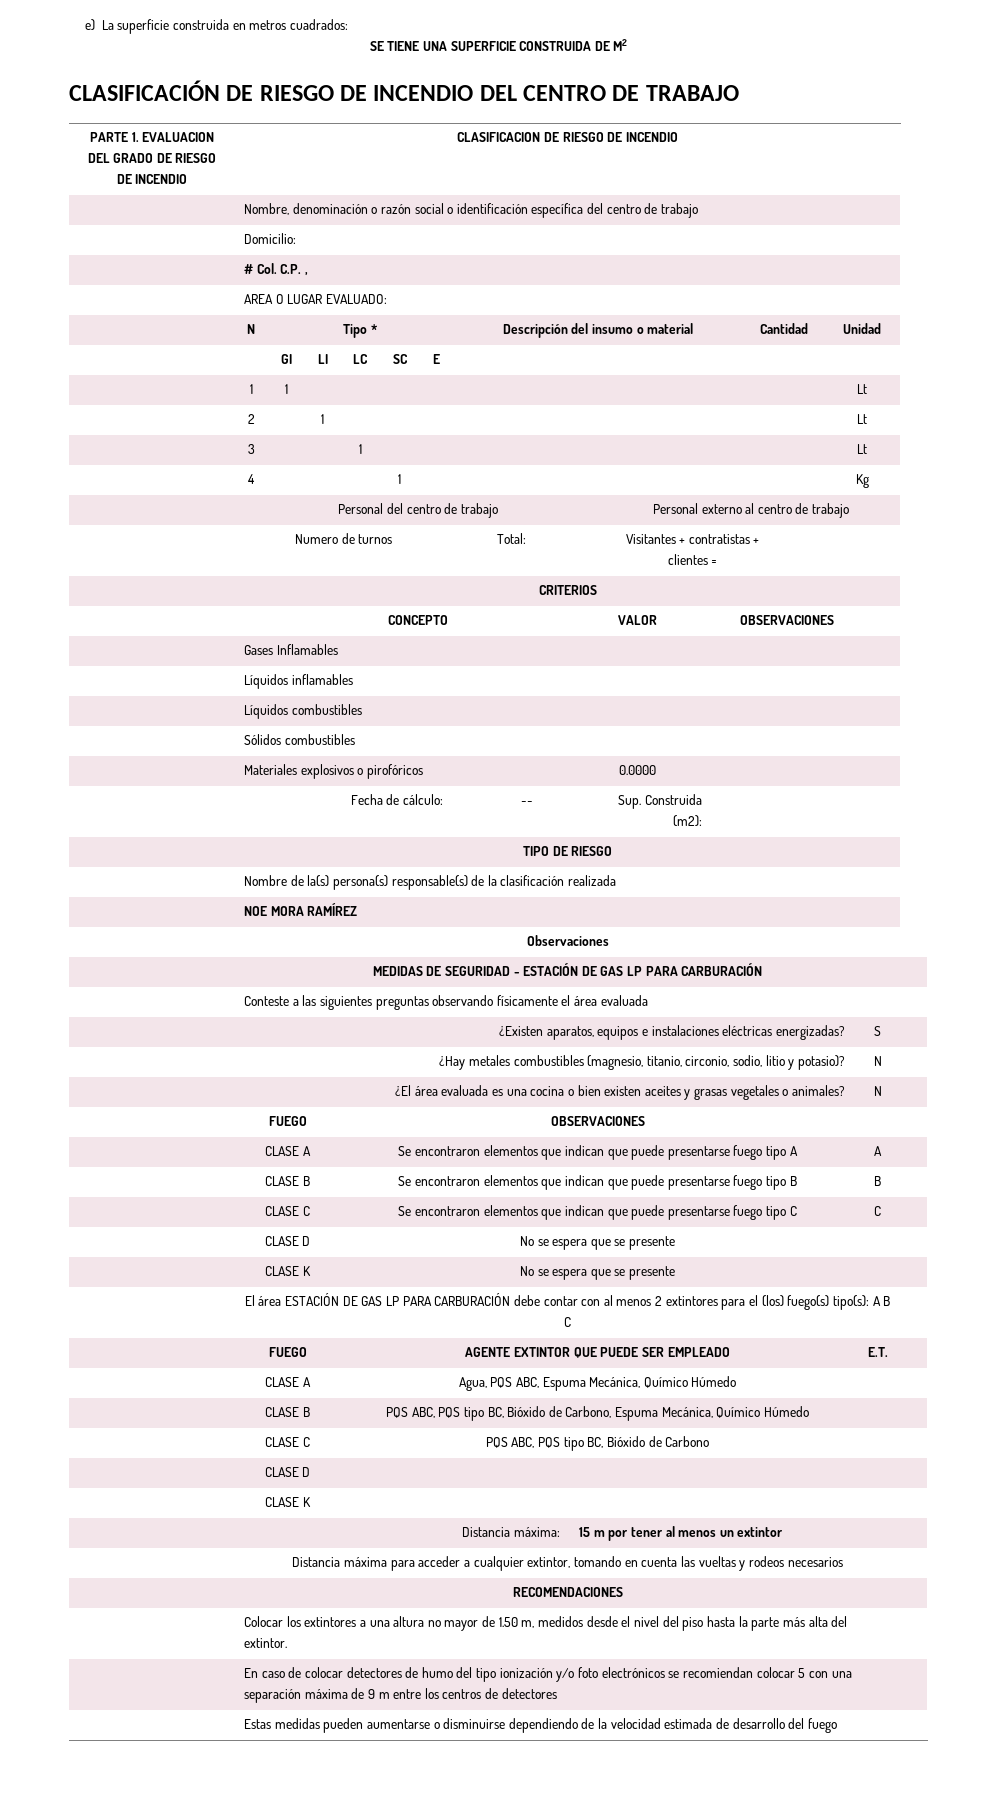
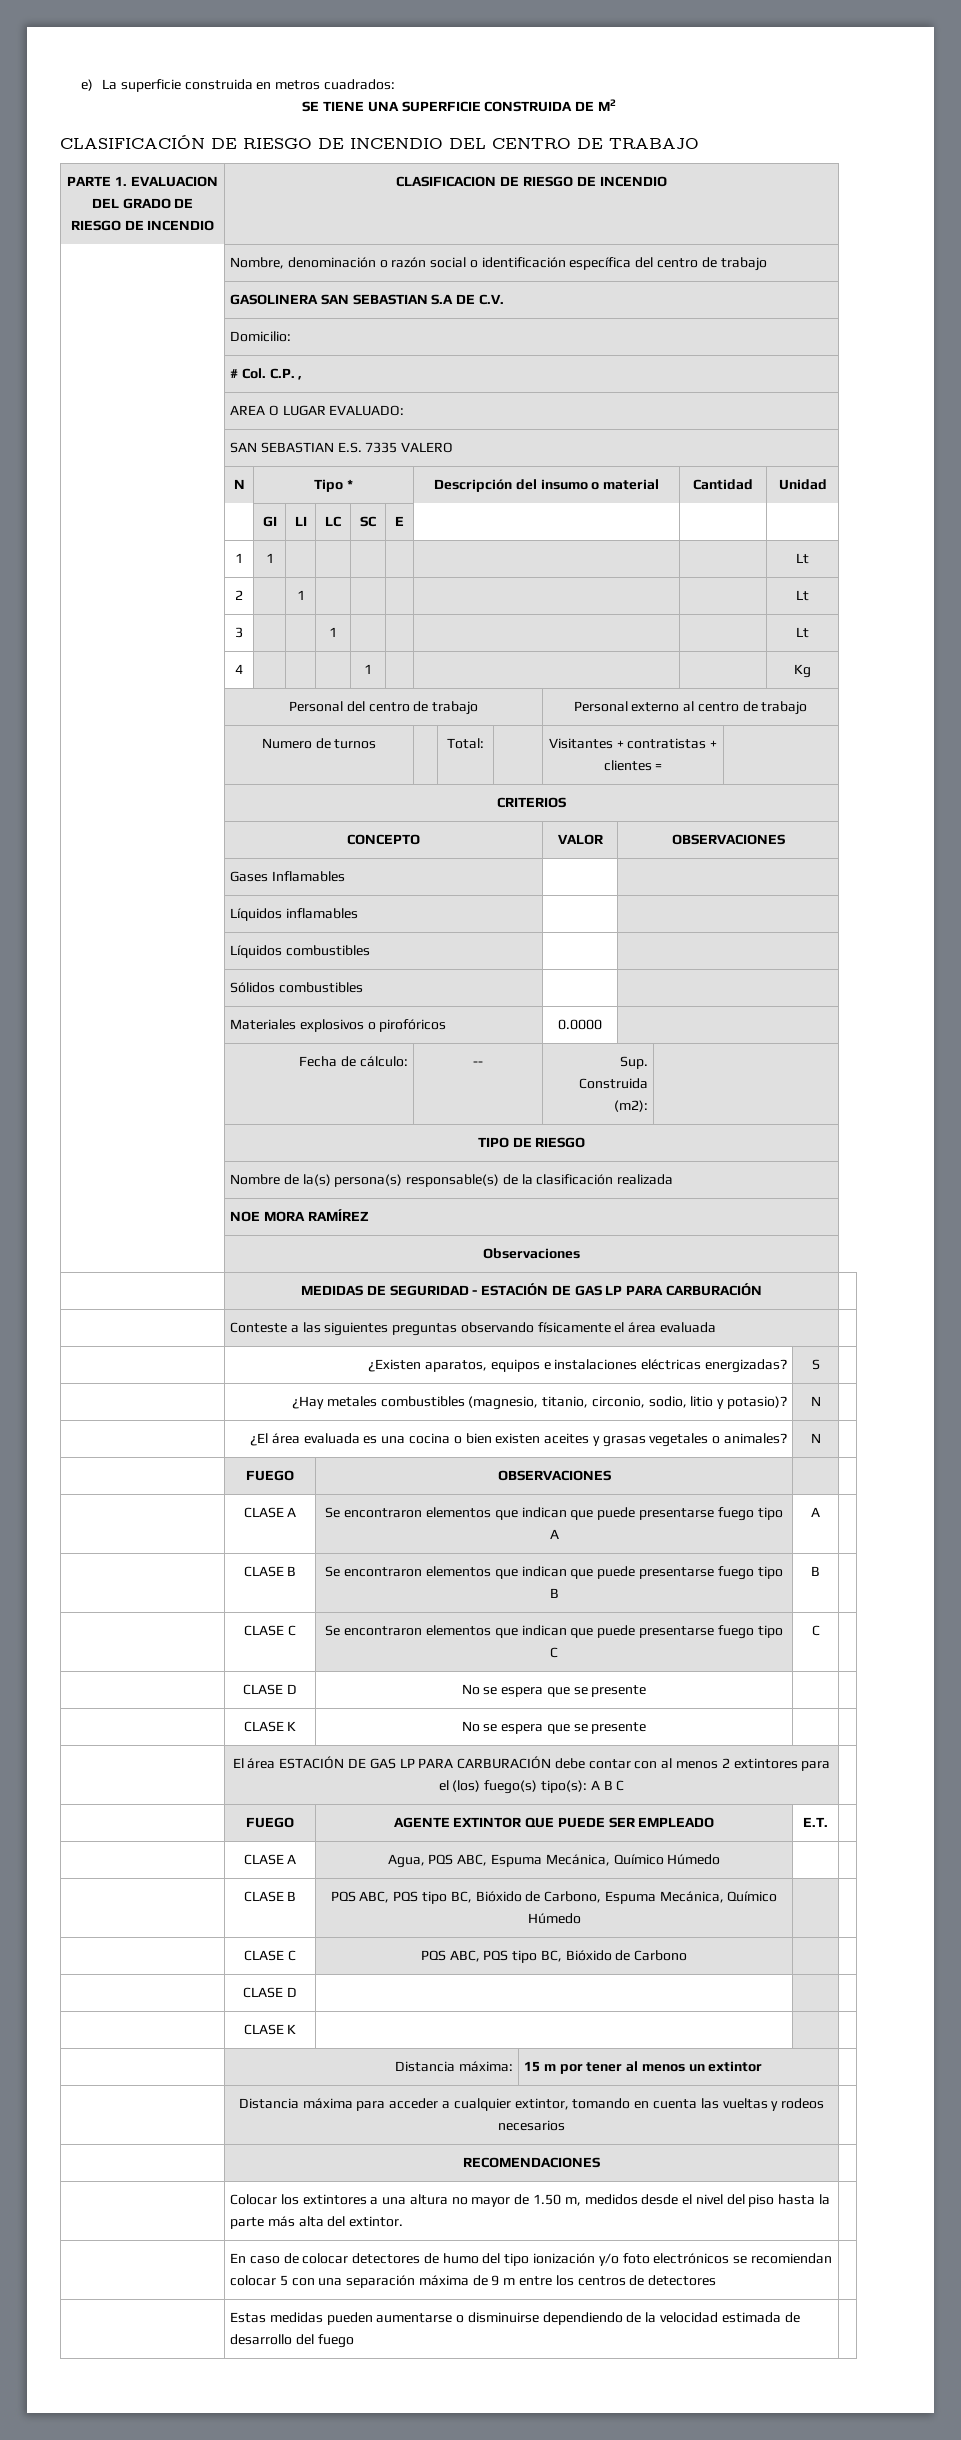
+ | GASOLINERA SAN SEBASTIAN S.A DE C.V.
+ | SAN SEBASTIAN E.S. 7335 VALERO

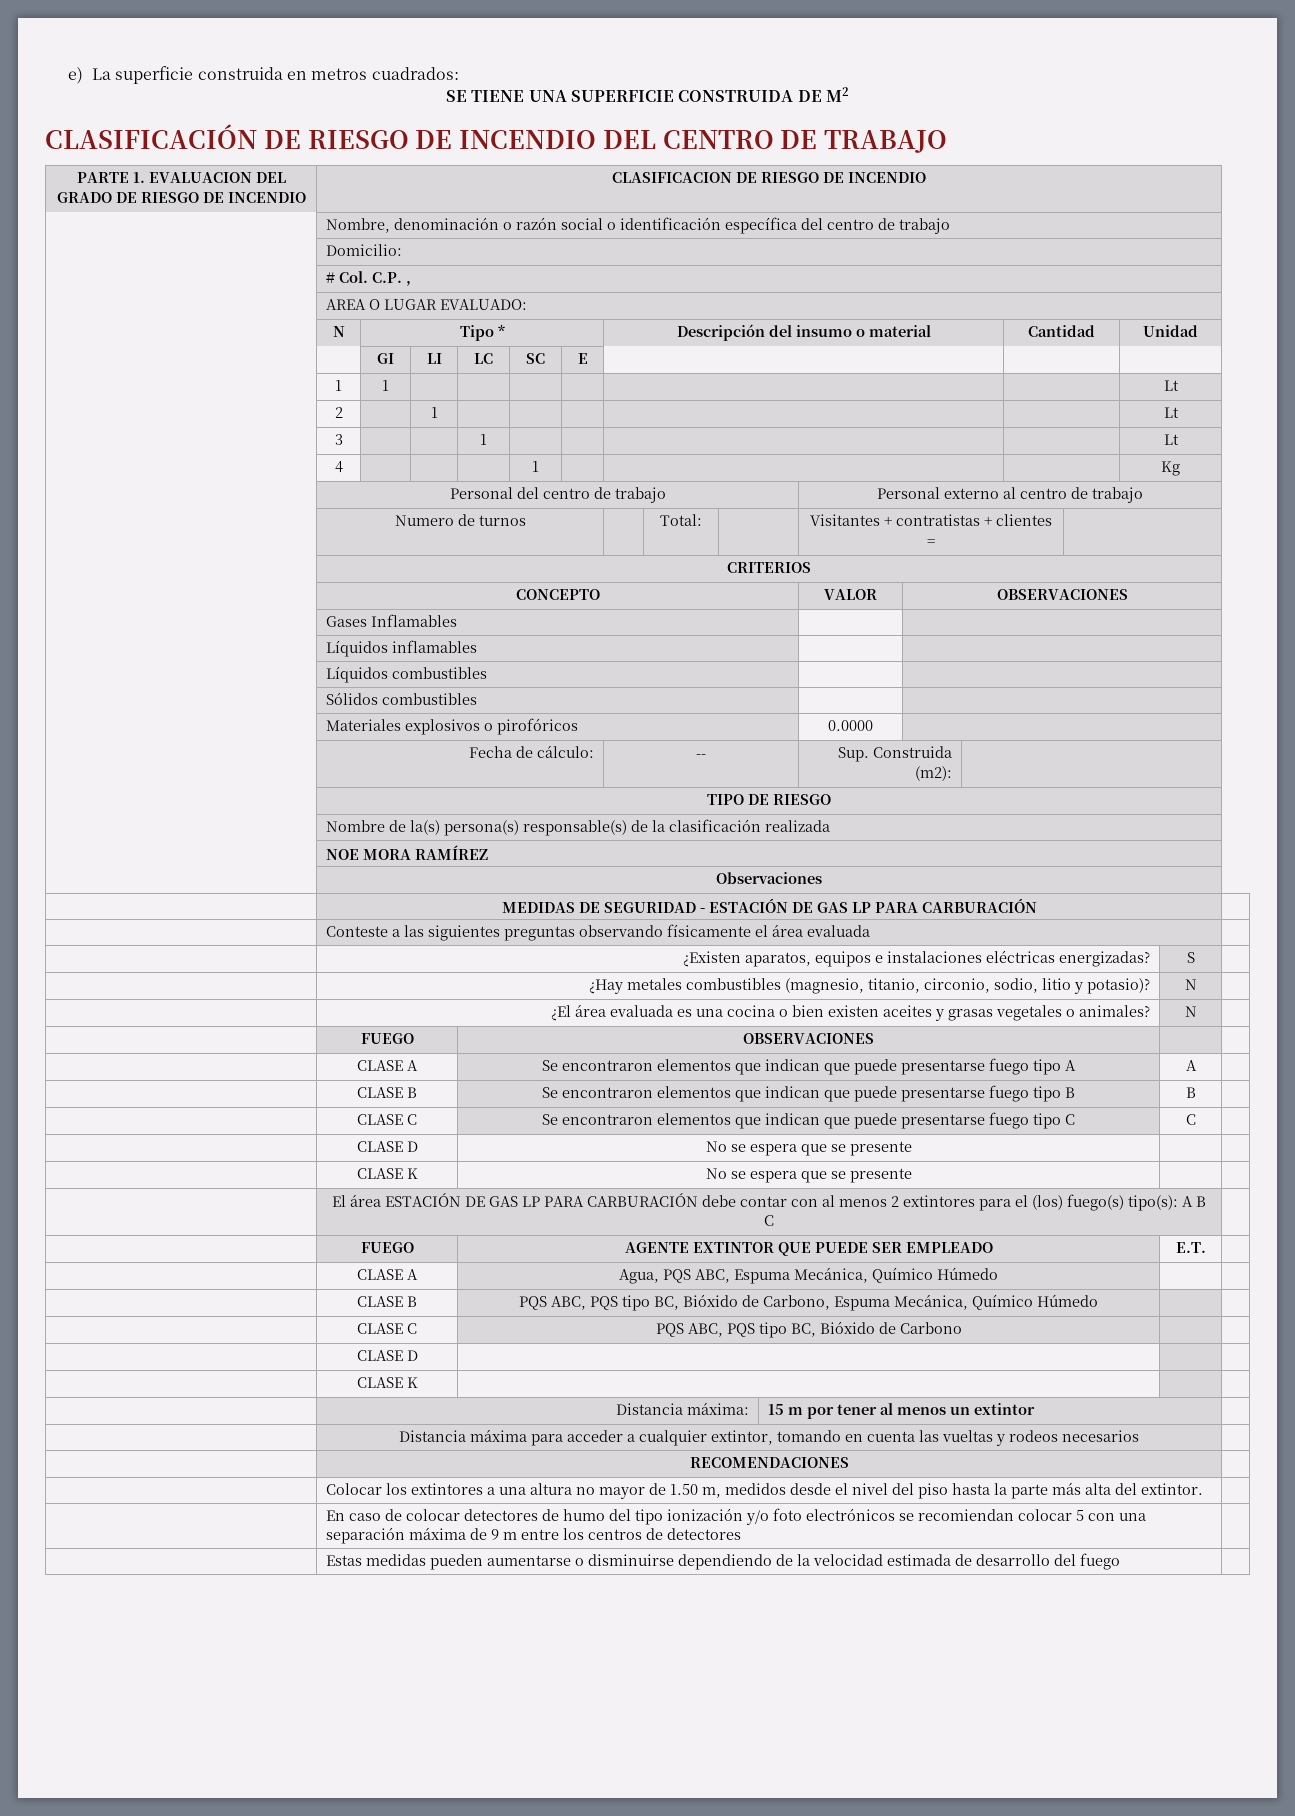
- | GASOLINERA SAN SEBASTIAN S.A DE C.V.
- | SAN SEBASTIAN E.S. 7335 VALERO

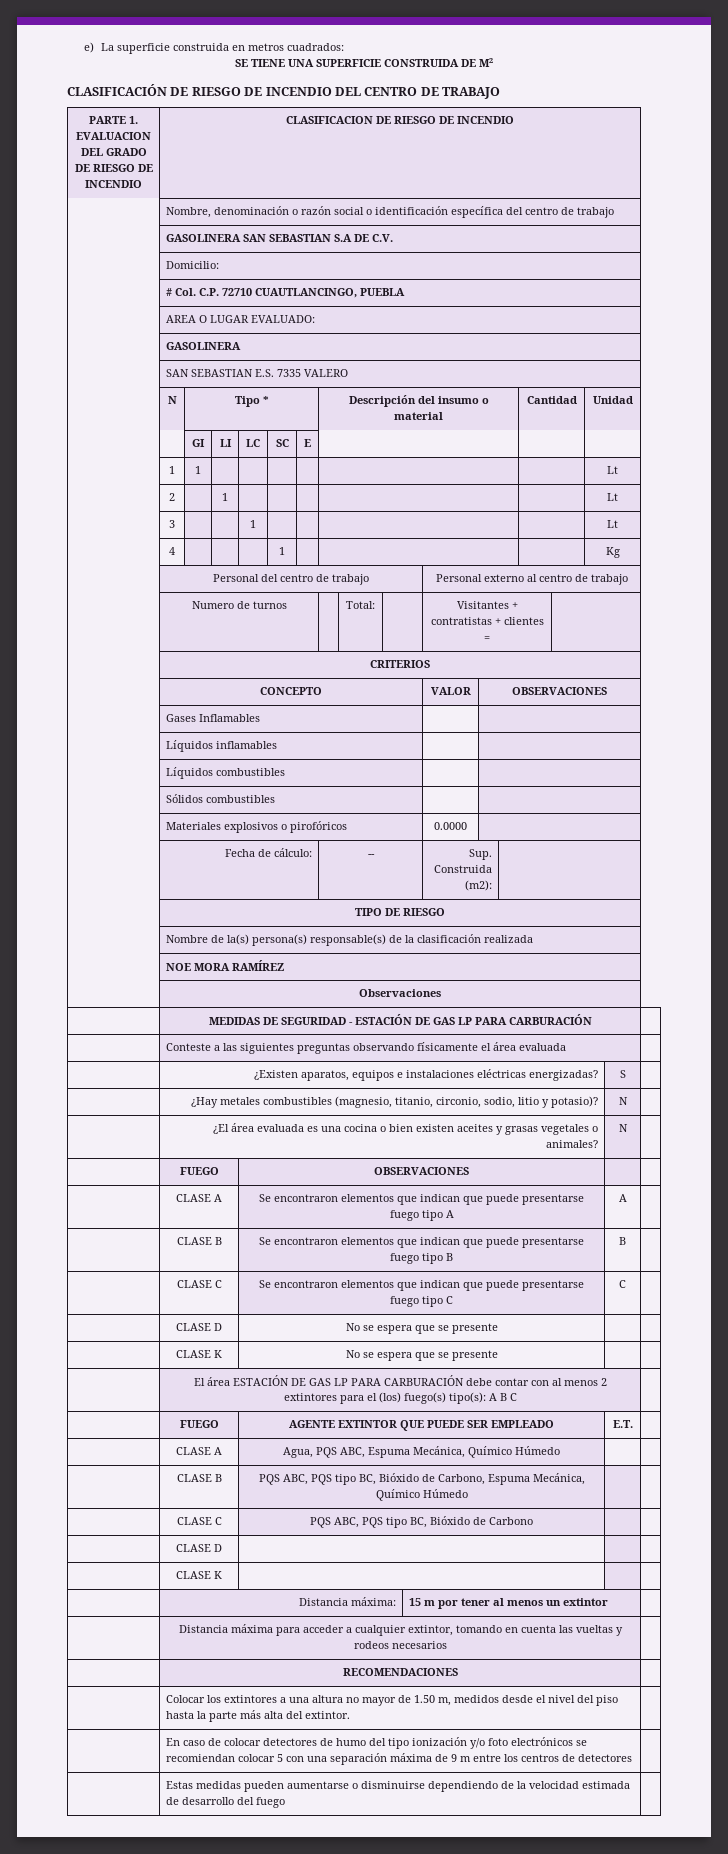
+ | GASOLINERA SAN SEBASTIAN S.A DE C.V.
- | # Col. C.P. ,
+ | # Col. C.P. 72710 CUAUTLANCINGO, PUEBLA
  | AREA O LUGAR EVALUADO:
+ | GASOLINERA
+ | SAN SEBASTIAN E.S. 7335 VALERO

